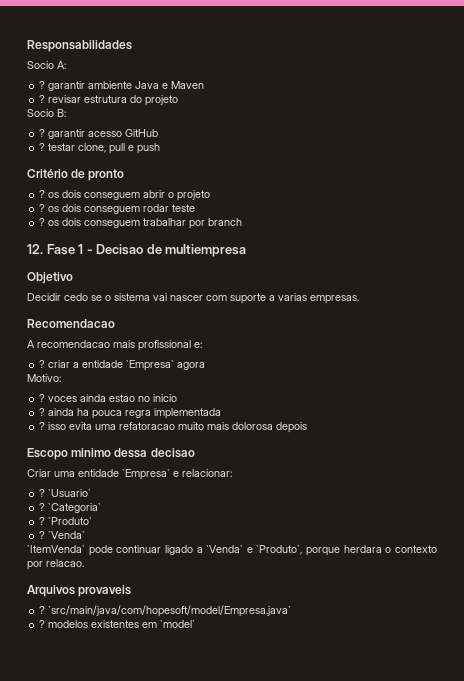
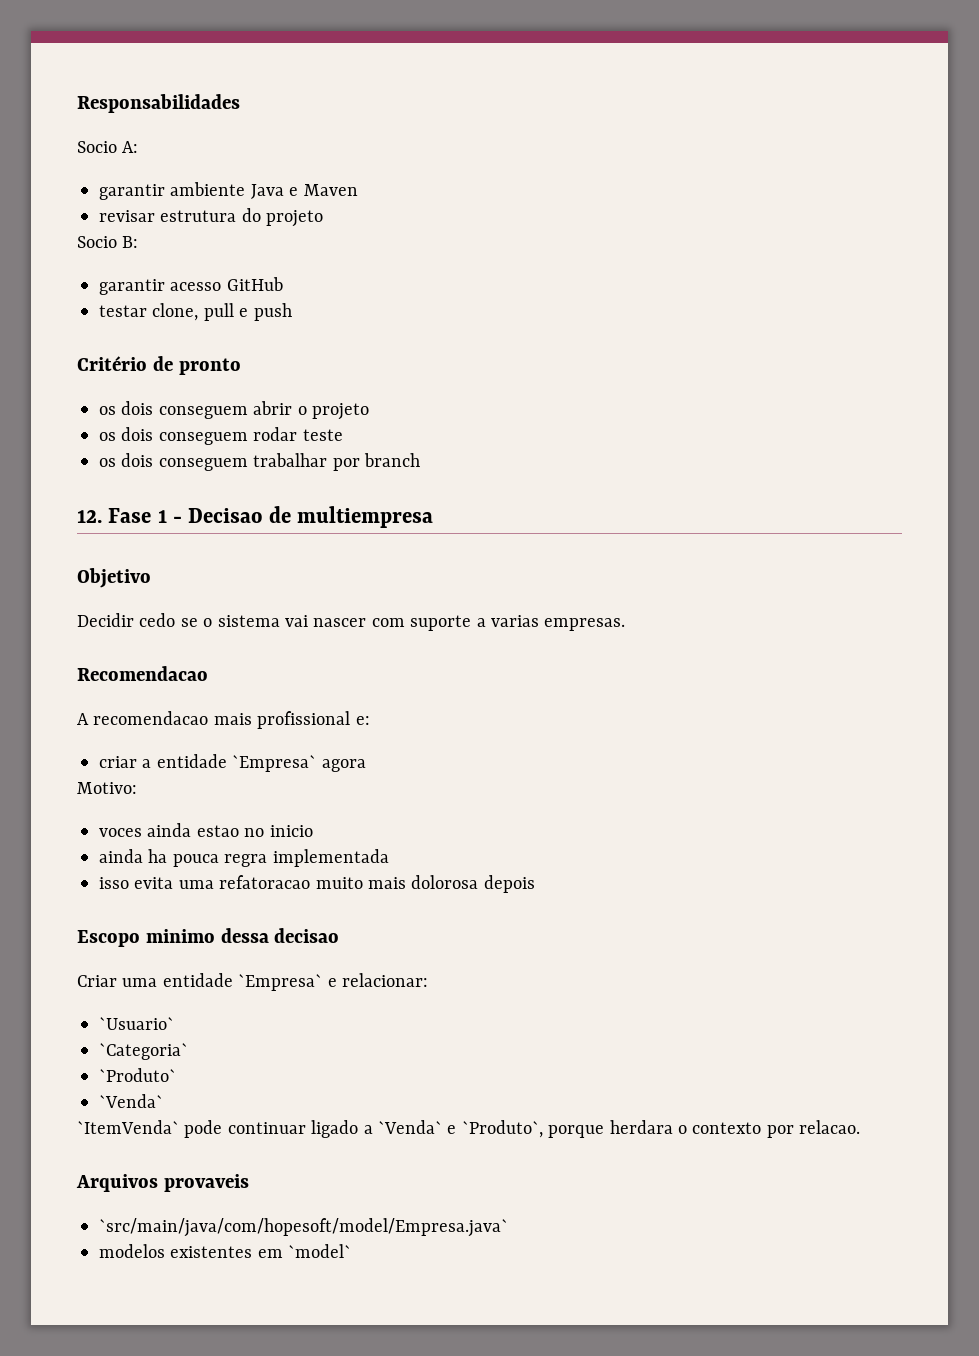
- ? garantir ambiente Java e Maven
+ garantir ambiente Java e Maven
- ? revisar estrutura do projeto
+ revisar estrutura do projeto
- ? garantir acesso GitHub
+ garantir acesso GitHub
- ? testar clone, pull e push
+ testar clone, pull e push
- ? os dois conseguem abrir o projeto
+ os dois conseguem abrir o projeto
- ? os dois conseguem rodar teste
+ os dois conseguem rodar teste
- ? os dois conseguem trabalhar por branch
+ os dois conseguem trabalhar por branch
- ? criar a entidade `Empresa` agora
+ criar a entidade `Empresa` agora
- ? voces ainda estao no inicio
+ voces ainda estao no inicio
- ? ainda ha pouca regra implementada
+ ainda ha pouca regra implementada
- ? isso evita uma refatoracao muito mais dolorosa depois
+ isso evita uma refatoracao muito mais dolorosa depois
  Criar uma entidade `Empresa` e relacionar:
- ? `Usuario`
- ? `Categoria`
- ? `Produto`
- ? `Venda`
+ `Usuario`
+ `Categoria`
+ `Produto`
+ `Venda`
  Arquivos provaveis
- ? `src/main/java/com/hopesoft/model/Empresa.java`
+ `src/main/java/com/hopesoft/model/Empresa.java`
- ? modelos existentes em `model`
+ modelos existentes em `model`

